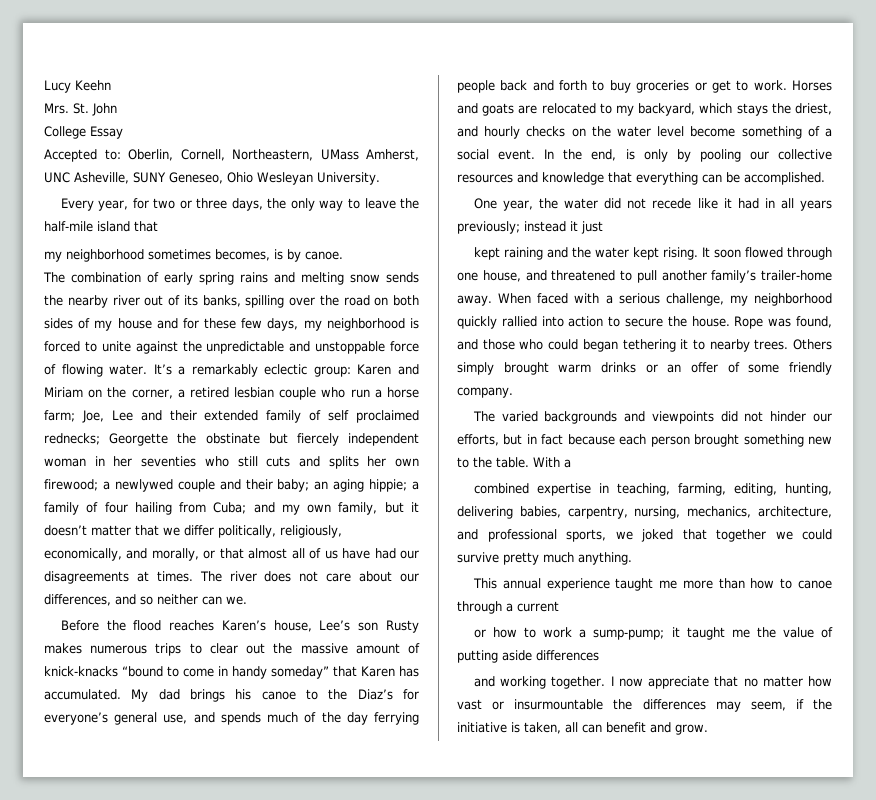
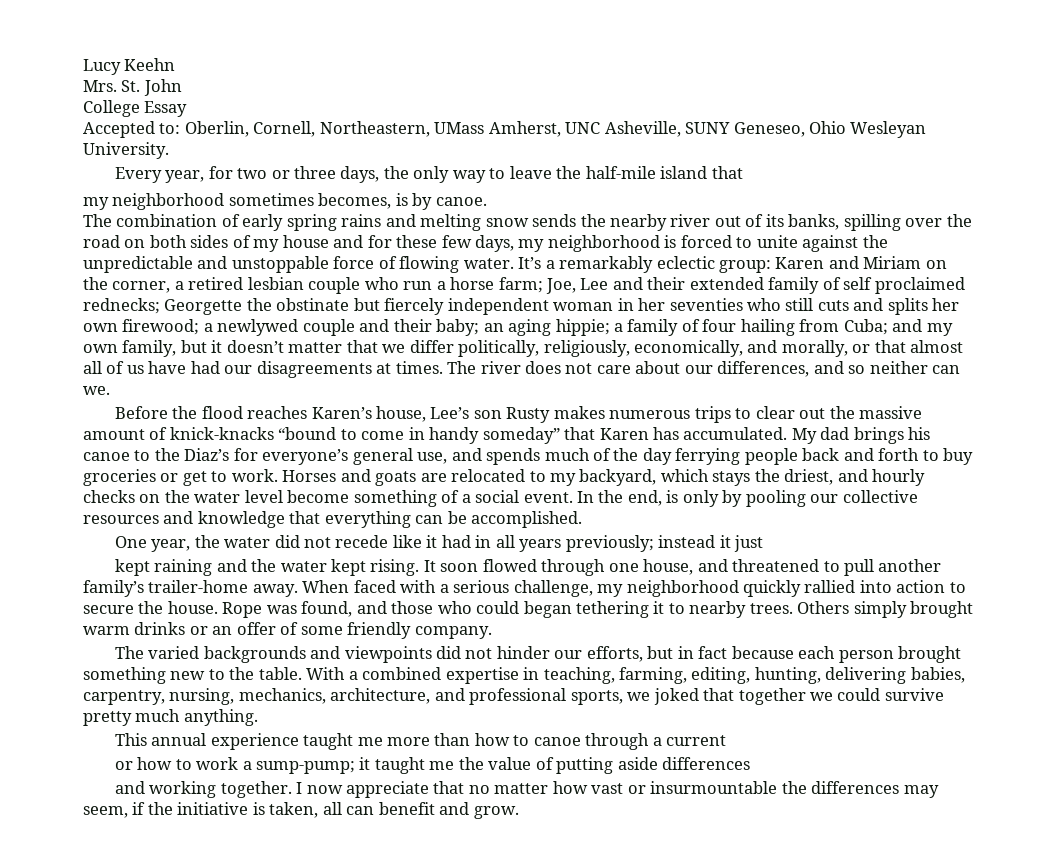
- With a
- combined expertise in teaching, farming, editing, hunting, delivering babies, carpentry, nursing, mechanics, architecture, and professional sports, we joked that together we could survive pretty much anything.
+ With a combined expertise in teaching, farming, editing, hunting, delivering babies, carpentry, nursing, mechanics, architecture, and professional sports, we joked that together we could survive pretty much anything.

